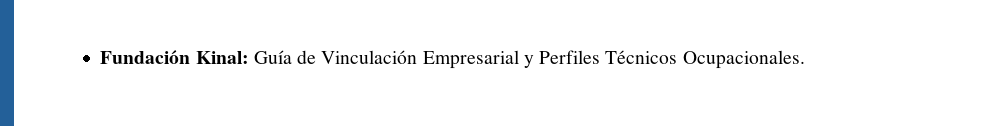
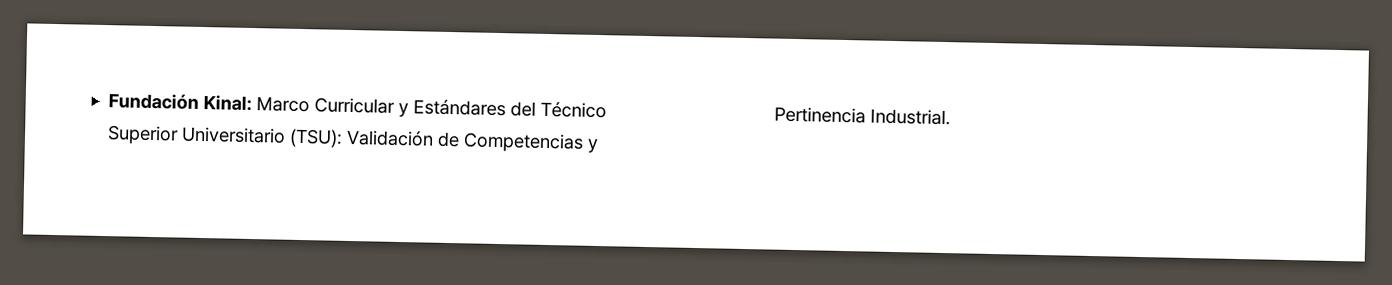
- Fundación Kinal: Guía de Vinculación Empresarial y Perfiles Técnicos Ocupacionales.
+ Fundación Kinal: Marco Curricular y Estándares del Técnico Superior Universitario (TSU): Validación de Competencias y Pertinencia Industrial.

